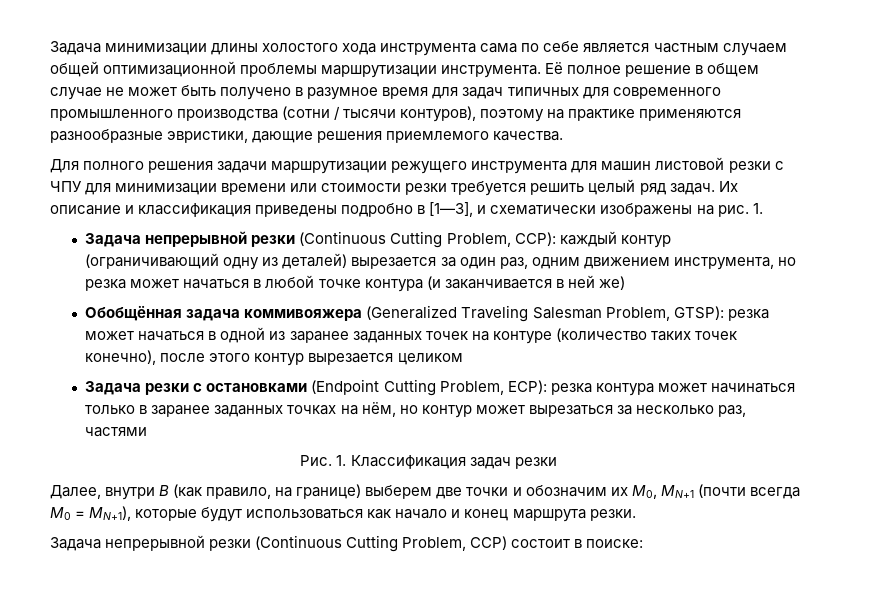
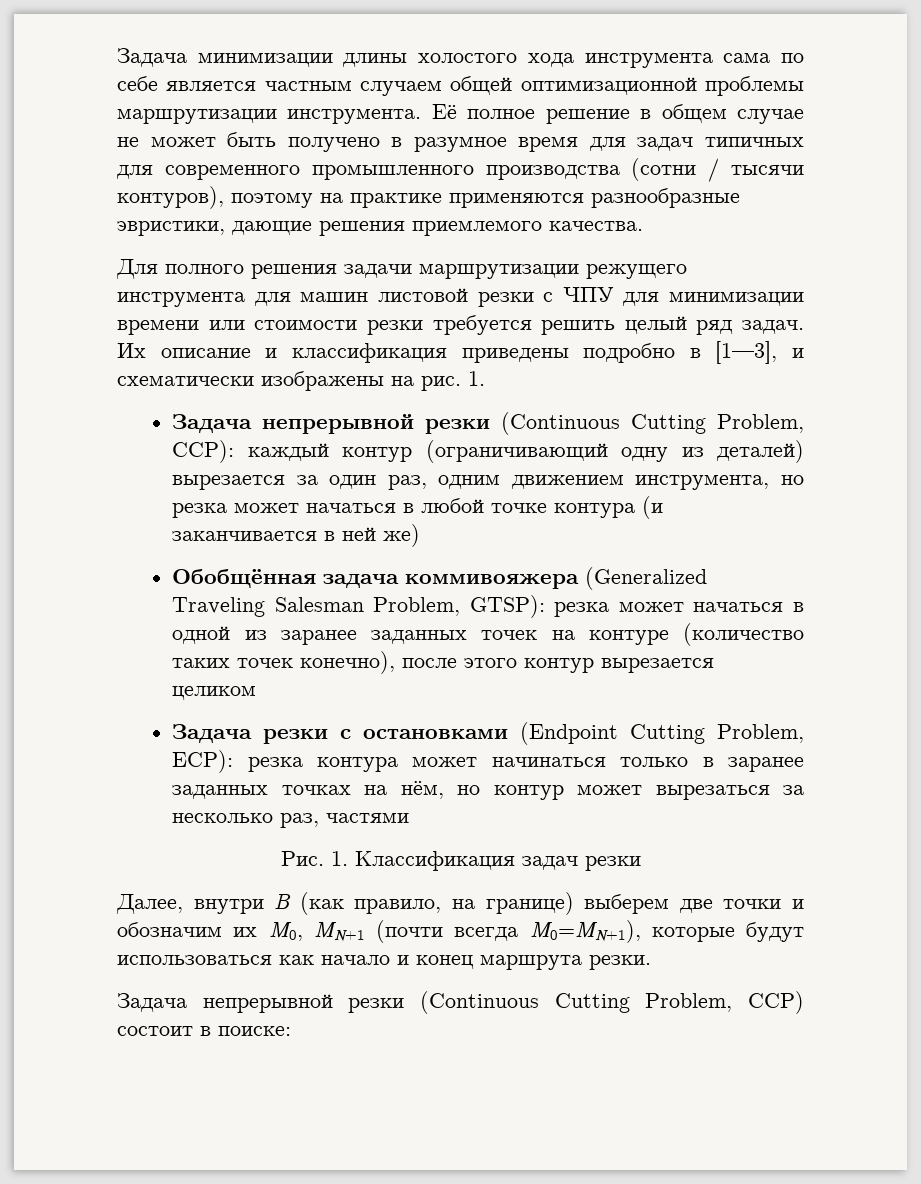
- Далее, внутри B (как правило, на границе) выберем две точки и обозначим их M0, MN+1 (почти всегда M0 = MN+1), которые будут использоваться как начало и конец маршрута резки.
+ Далее, внутри B (как правило, на границе) выберем две точки и обозначим их M0, MN+1 (почти всегда M0=MN+1), которые будут использоваться как начало и конец маршрута резки.

